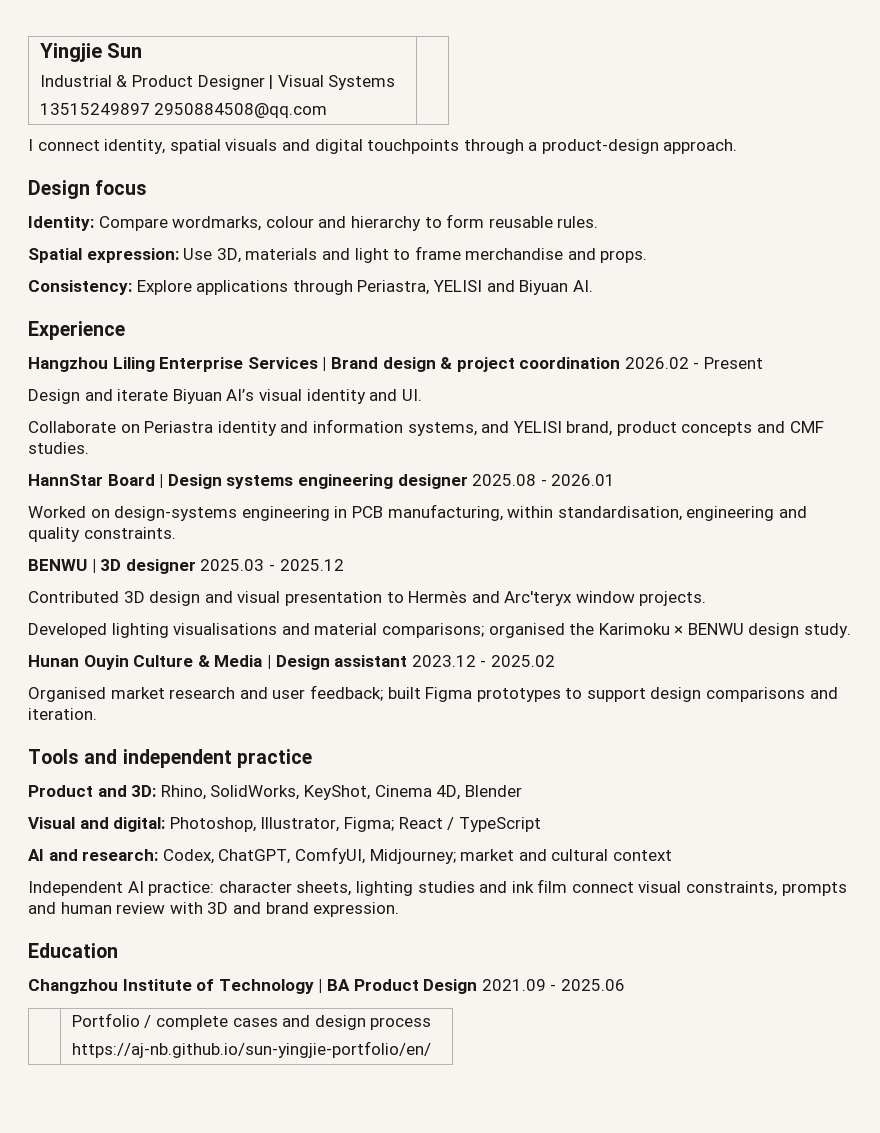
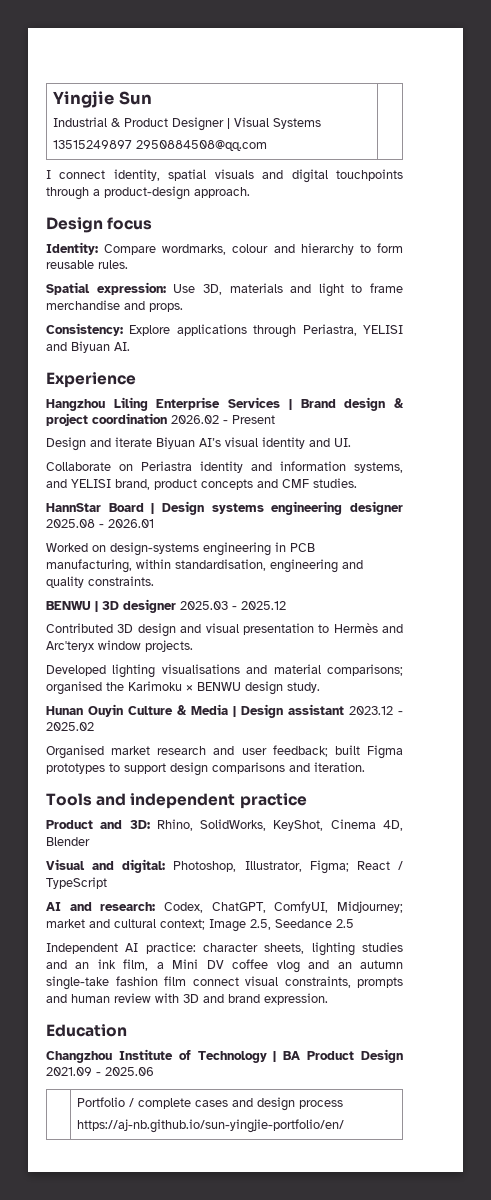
- AI and research: Codex, ChatGPT, ComfyUI, Midjourney; market and cultural context
+ AI and research: Codex, ChatGPT, ComfyUI, Midjourney; market and cultural context; Image 2.5, Seedance 2.5
- Independent AI practice: character sheets, lighting studies and ink film connect visual constraints, prompts and human review with 3D and brand expression.
+ Independent AI practice: character sheets, lighting studies and an ink film, a Mini DV coffee vlog and an autumn single-take fashion film connect visual constraints, prompts and human review with 3D and brand expression.

